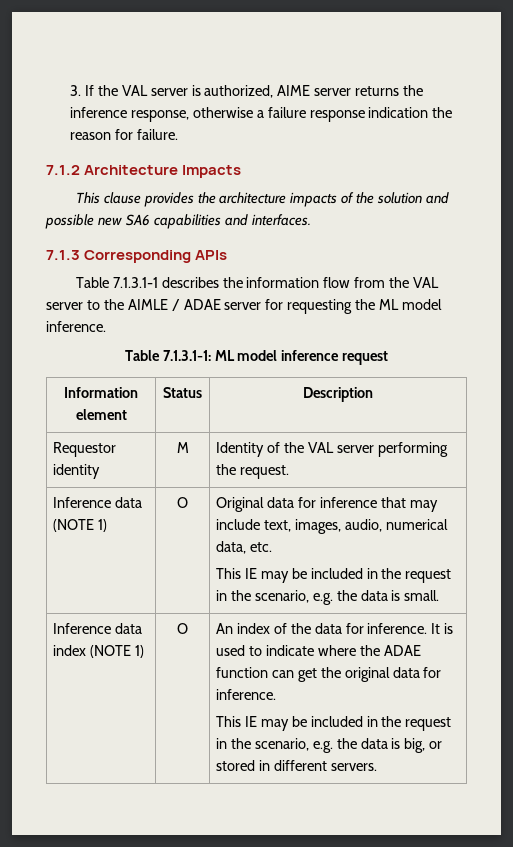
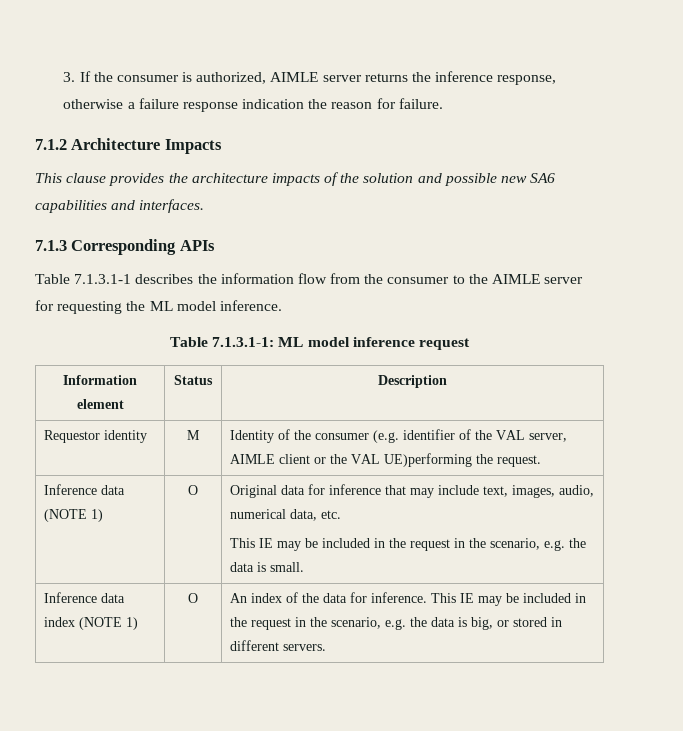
- 3. If the VAL server is authorized, AIME server returns the inference response, otherwise a failure response indication the reason for failure.
+ 3. If the consumer is authorized, AIMLE server returns the inference response, otherwise a failure response indication the reason for failure.
- Table 7.1.3.1-1 describes the information flow from the VAL server to the AIMLE / ADAE server for requesting the ML model inference.
+ Table 7.1.3.1-1 describes the information flow from the consumer to the AIMLE server for requesting the ML model inference.
- Requestor identity | M | Identity of the VAL server performing the request.
+ Requestor identity | M | Identity of the consumer (e.g. identifier of the VAL server, AIMLE client or the VAL UE)performing the request.
- An index of the data for inference. It is used to indicate where the ADAE function can get the original data for inference.
- This IE may be included in the request in the scenario, e.g. the data is big, or stored in different servers.
+ An index of the data for inference. This IE may be included in the request in the scenario, e.g. the data is big, or stored in different servers.

